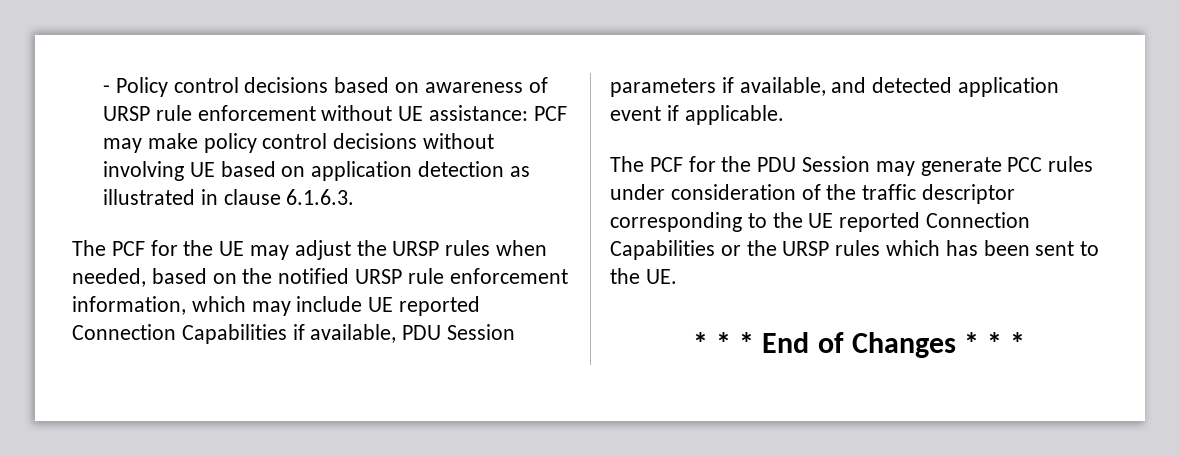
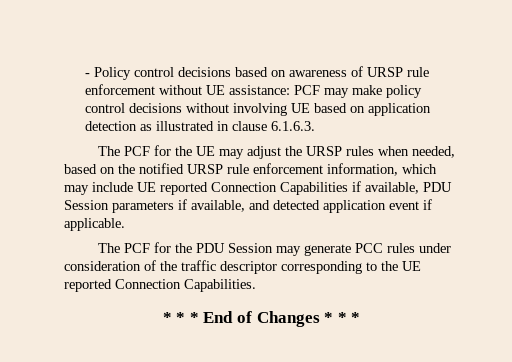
- The PCF for the PDU Session may generate PCC rules under consideration of the traffic descriptor corresponding to the UE reported Connection Capabilities or the URSP rules which has been sent to the UE.
+ The PCF for the PDU Session may generate PCC rules under consideration of the traffic descriptor corresponding to the UE reported Connection Capabilities.

